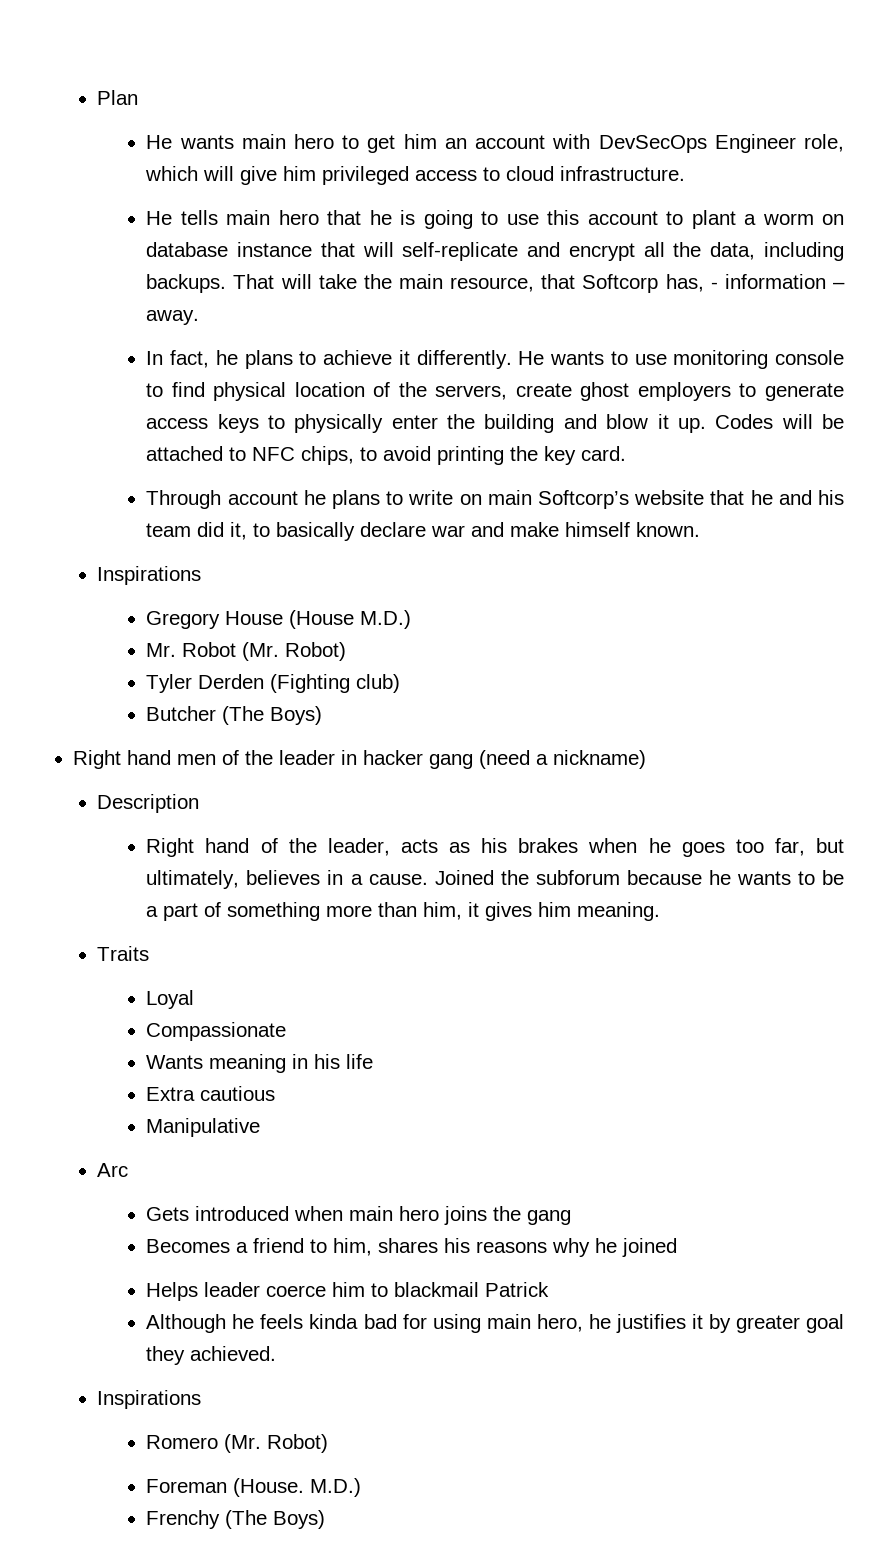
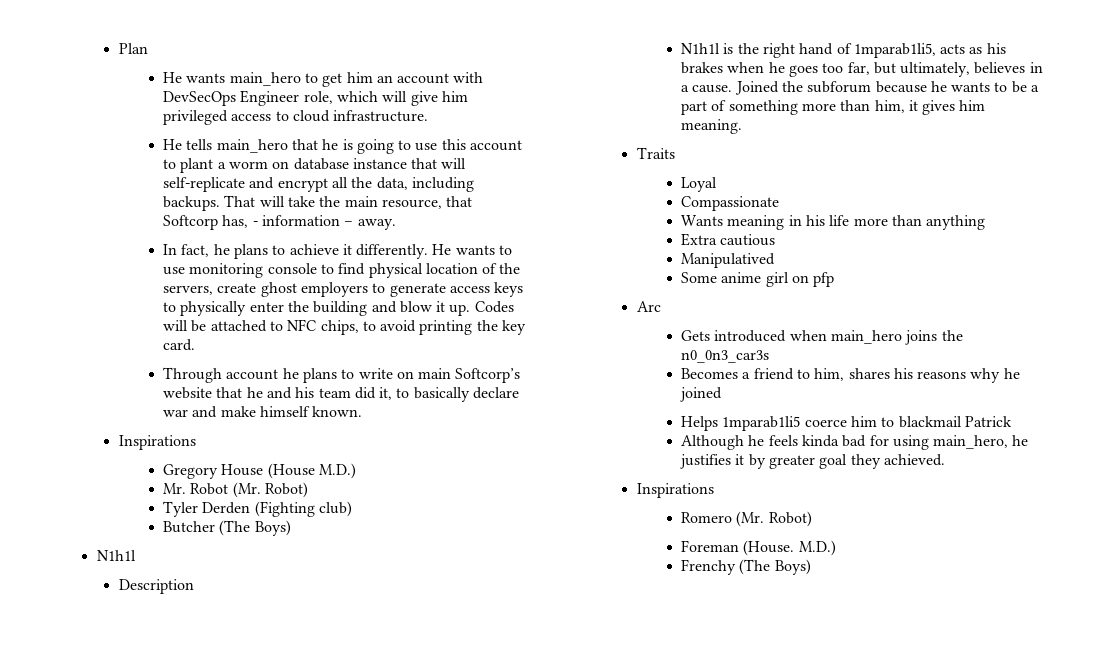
- He wants main hero to get him an account with DevSecOps Engineer role, which will give him privileged access to cloud infrastructure.
+ He wants main_hero to get him an account with DevSecOps Engineer role, which will give him privileged access to cloud infrastructure.
- He tells main hero that he is going to use this account to plant a worm on database instance that will self-replicate and encrypt all the data, including backups.
+ He tells main_hero that he is going to use this account to plant a worm on database instance that will self-replicate and encrypt all the data, including backups.
  Butcher (The Boys)
- Right hand men of the leader in hacker gang (need a nickname)
+ N1h1l
  Description
- Right hand of the leader, acts as his brakes when he goes too far, but ultimately, believes in a cause.
+ N1h1l is the right hand of 1mparab1li5, acts as his brakes when he goes too far, but ultimately, believes in a cause.
- Wants meaning in his life
+ Wants meaning in his life more than anything
- Manipulative
+ Manipulatived
+ Some anime girl on pfp
- Gets introduced when main hero joins the gang
+ Gets introduced when main_hero joins the n0_0n3_car3s
- Helps leader coerce him to blackmail Patrick
+ Helps 1mparab1li5 coerce him to blackmail Patrick
- Although he feels kinda bad for using main hero, he justifies it by greater goal they achieved.
+ Although he feels kinda bad for using main_hero, he justifies it by greater goal they achieved.

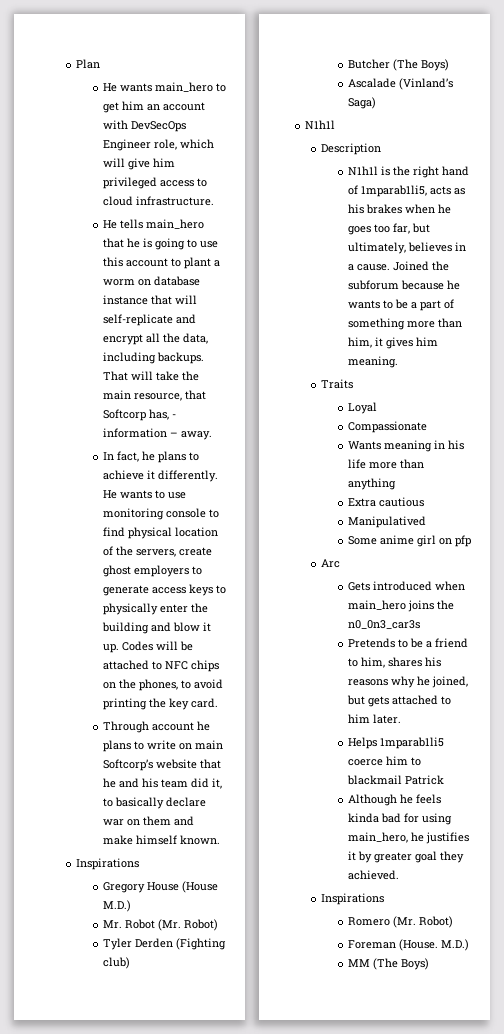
- Codes will be attached to NFC chips, to avoid printing the key card.
+ Codes will be attached to NFC chips on the phones, to avoid printing the key card.
- Through account he plans to write on main Softcorp’s website that he and his team did it, to basically declare war and make himself known.
+ Through account he plans to write on main Softcorp’s website that he and his team did it, to basically declare war on them and make himself known.
+ Ascalade (Vinland’s Saga)
- Becomes a friend to him, shares his reasons why he joined
+ Pretends to be a friend to him, shares his reasons why he joined, but gets attached to him later.
- Frenchy (The Boys)
+ MM (The Boys)

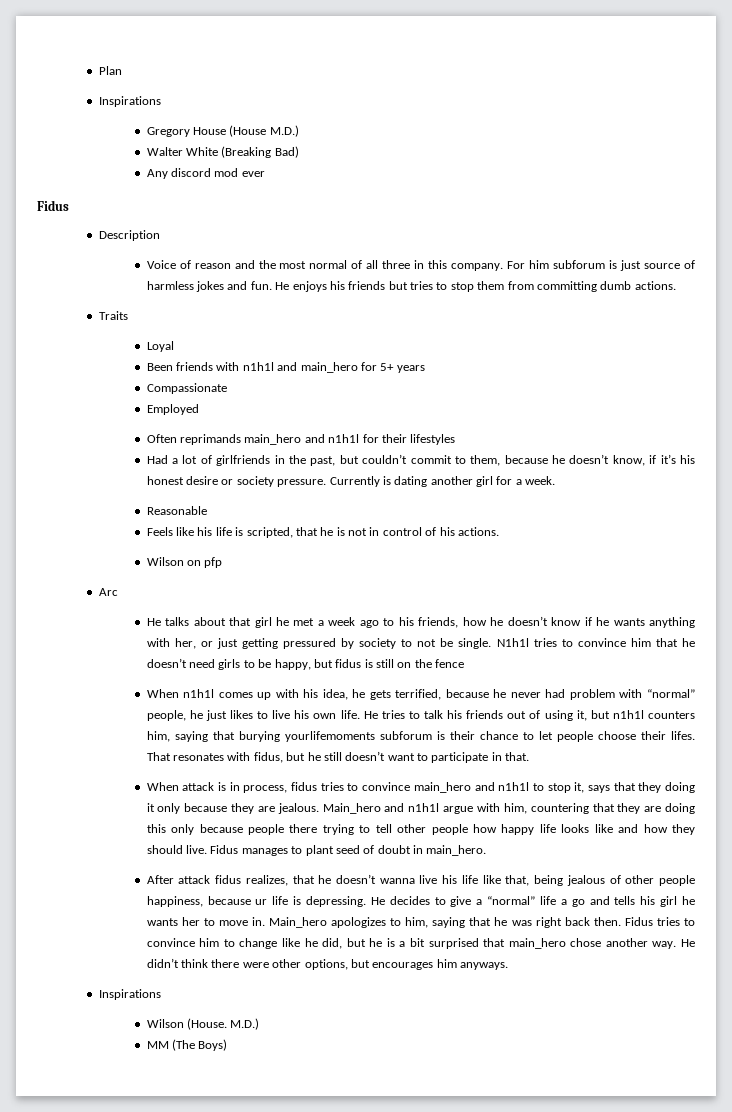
- He wants main_hero to get him an account with DevSecOps Engineer role, which will give him privileged access to cloud infrastructure.
- He tells main_hero that he is going to use this account to plant a worm on database instance that will self-replicate and encrypt all the data, including backups. That will take the main resource, that Softcorp has, - information – away.
- In fact, he plans to achieve it differently. He wants to use monitoring console to find physical location of the servers, create ghost employers to generate access keys to physically enter the building and blow it up. Codes will be attached to NFC chips on the phones, to avoid printing the key card.
- Through account he plans to write on main Softcorp’s website that he and his team did it, to basically declare war on them and make himself known.
- Mr. Robot (Mr. Robot)
- Tyler Derden (Fighting club)
- Butcher (The Boys)
- Ascalade (Vinland’s Saga)
- N1h1l
+ Walter White (Breaking Bad)
+ Any discord mod ever
+ Fidus
  Description
- N1h1l is the right hand of 1mparab1li5, acts as his brakes when he goes too far, but ultimately, believes in a cause. Joined the subforum because he wants to be a part of something more than him, it gives him meaning.
+ Voice of reason and the most normal of all three in this company. For him subforum is just source of harmless jokes and fun. He enjoys his friends but tries to stop them from committing dumb actions.
  Traits
  Loyal
+ Been friends with n1h1l and main_hero for 5+ years
  Compassionate
- Wants meaning in his life more than anything
- Extra cautious
- Manipulatived
- Some anime girl on pfp
+ Employed
+ Often reprimands main_hero and n1h1l for their lifestyles
+ Had a lot of girlfriends in the past, but couldn’t commit to them, because he doesn’t know, if it’s his honest desire or society pressure. Currently is dating another girl for a week.
+ Reasonable
+ Feels like his life is scripted, that he is not in control of his actions.
+ Wilson on pfp
  Arc
- Gets introduced when main_hero joins the n0_0n3_car3s
- Pretends to be a friend to him, shares his reasons why he joined, but gets attached to him later.
- Helps 1mparab1li5 coerce him to blackmail Patrick
- Although he feels kinda bad for using main_hero, he justifies it by greater goal they achieved.
+ He talks about that girl he met a week ago to his friends, how he doesn’t know if he wants anything with her, or just getting pressured by society to not be single. N1h1l tries to convince him that he doesn’t need girls to be happy, but fidus is still on the fence
+ When n1h1l comes up with his idea, he gets terrified, because he never had problem with “normal” people, he just likes to live his own life. He tries to talk his friends out of using it, but n1h1l counters him, saying that burying yourlifemoments subforum is their chance to let people choose their lifes. That resonates with fidus, but he still doesn’t want to participate in that.
+ When attack is in process, fidus tries to convince main_hero and n1h1l to stop it, says that they doing it only because they are jealous. Main_hero and n1h1l argue with him, countering that they are doing this only because people there trying to tell other people how happy life looks like and how they should live. Fidus manages to plant seed of doubt in main_hero.
+ After attack fidus realizes, that he doesn’t wanna live his life like that, being jealous of other people happiness, because ur life is depressing. He decides to give a “normal” life a go and tells his girl he wants her to move in. Main_hero apologizes to him, saying that he was right back then. Fidus tries to convince him to change like he did, but he is a bit surprised that main_hero chose another way. He didn’t think there were other options, but encourages him anyways.
  Inspirations
- Romero (Mr. Robot)
- Foreman (House.
+ Wilson (House.

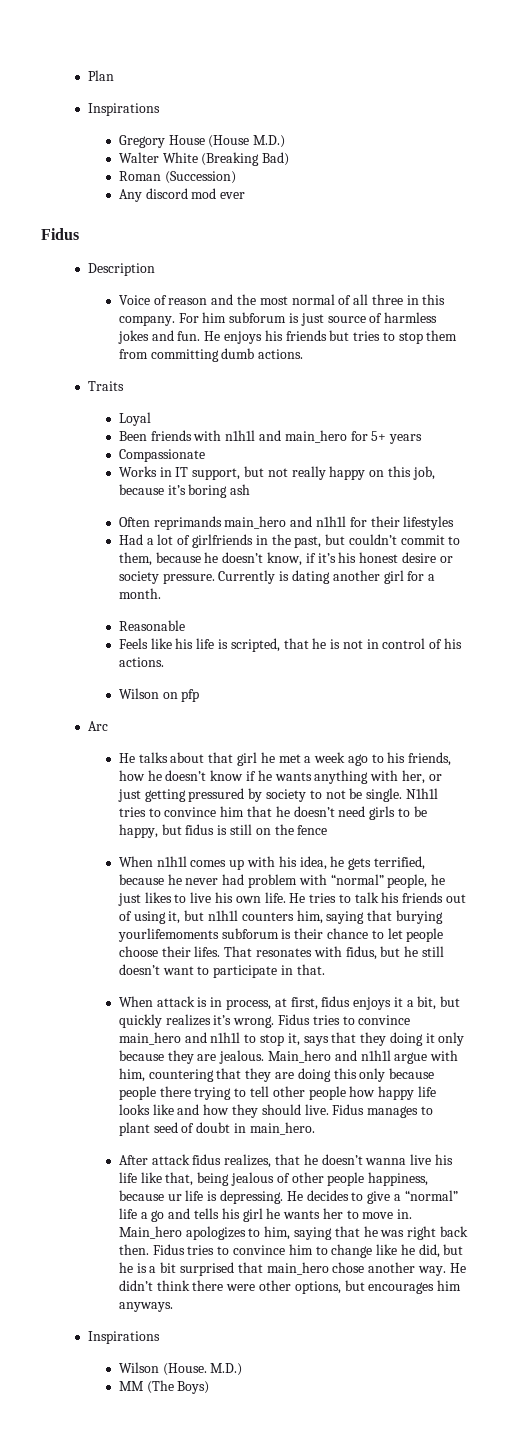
+ Roman (Succession)
- Employed
+ Works in IT support, but not really happy on this job, because it’s boring ash
- Currently is dating another girl for a week.
+ Currently is dating another girl for a month.
- When attack is in process, fidus tries to convince main_hero and n1h1l to stop it, says that they doing it only because they are jealous.
+ When attack is in process, at first, fidus enjoys it a bit, but quickly realizes it’s wrong. Fidus tries to convince main_hero and n1h1l to stop it, says that they doing it only because they are jealous.

